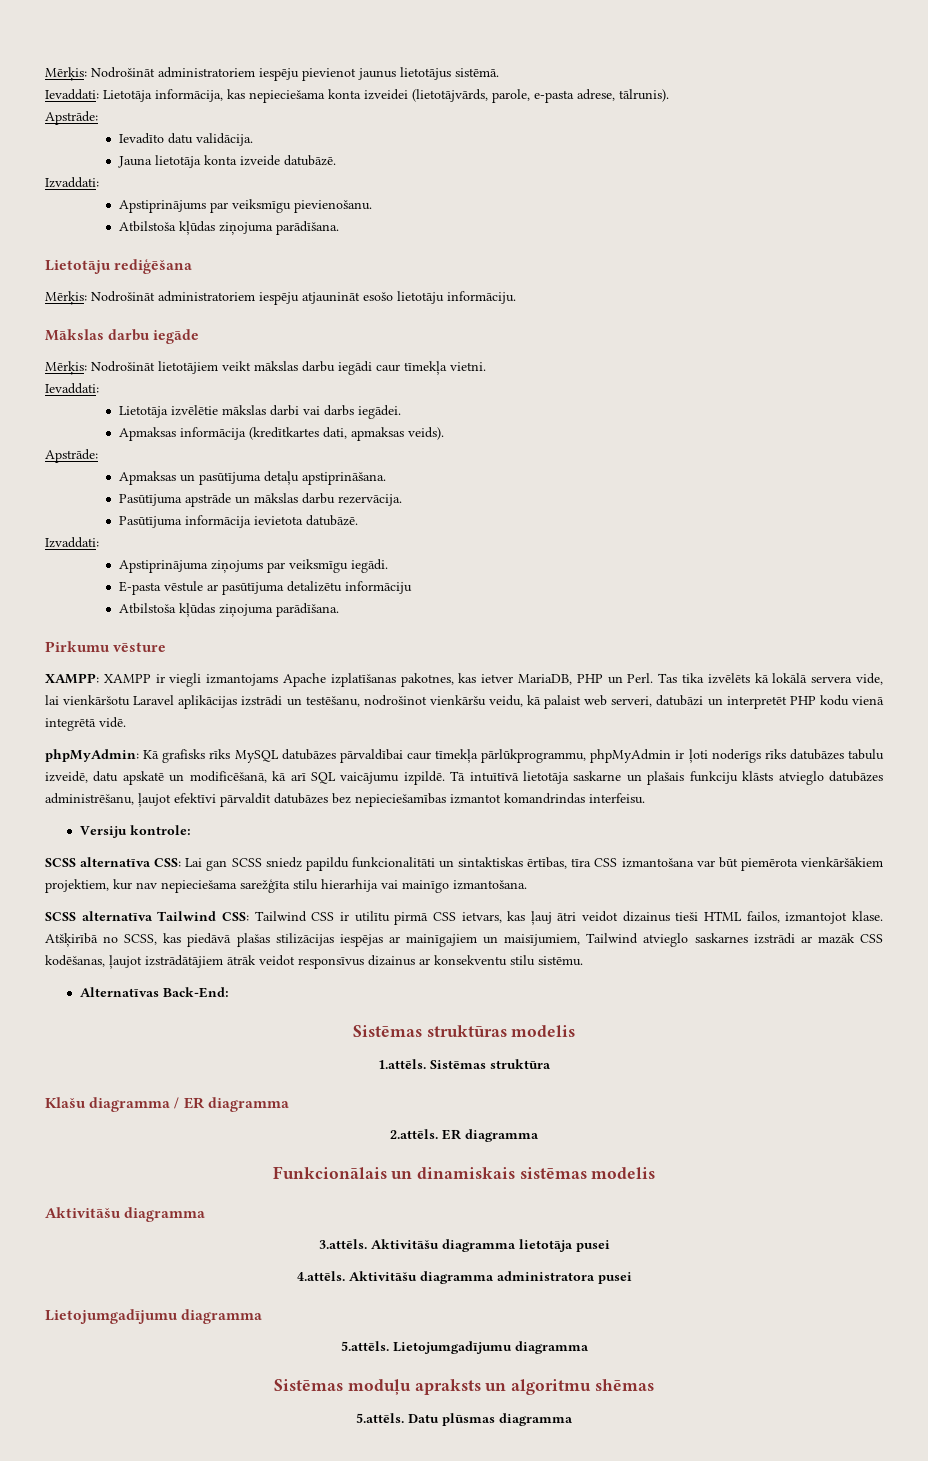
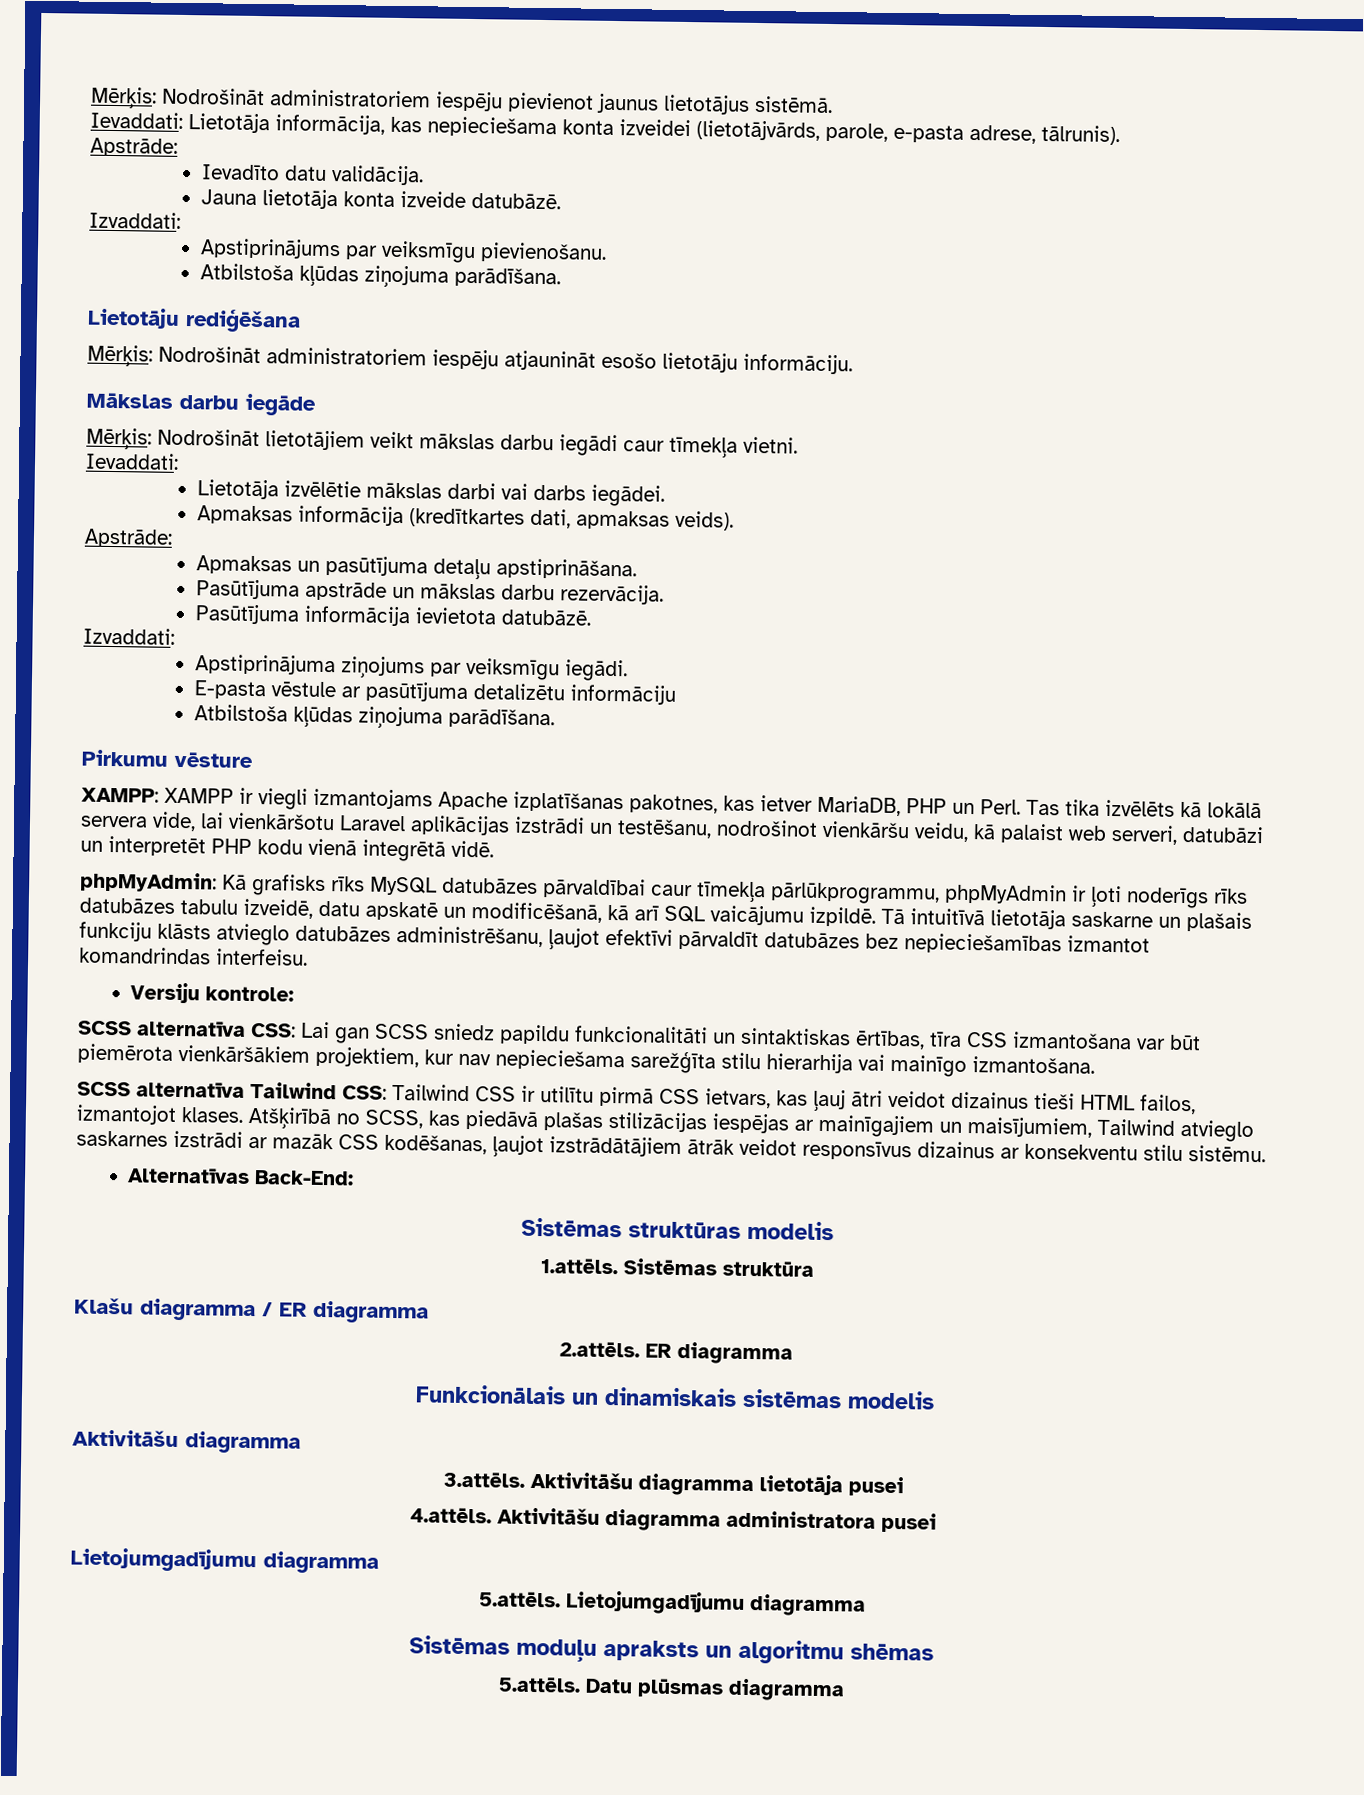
- Tā intuītīvā lietotāja saskarne un plašais funkciju klāsts atvieglo datubāzes administrēšanu, ļaujot efektīvi pārvaldīt datubāzes bez nepieciešamības izmantot komandrindas interfeisu.
+ Tā intuitīvā lietotāja saskarne un plašais funkciju klāsts atvieglo datubāzes administrēšanu, ļaujot efektīvi pārvaldīt datubāzes bez nepieciešamības izmantot komandrindas interfeisu.
- SCSS alternatīva Tailwind CSS: Tailwind CSS ir utilītu pirmā CSS ietvars, kas ļauj ātri veidot dizainus tieši HTML failos, izmantojot klase.
+ SCSS alternatīva Tailwind CSS: Tailwind CSS ir utilītu pirmā CSS ietvars, kas ļauj ātri veidot dizainus tieši HTML failos, izmantojot klases.

